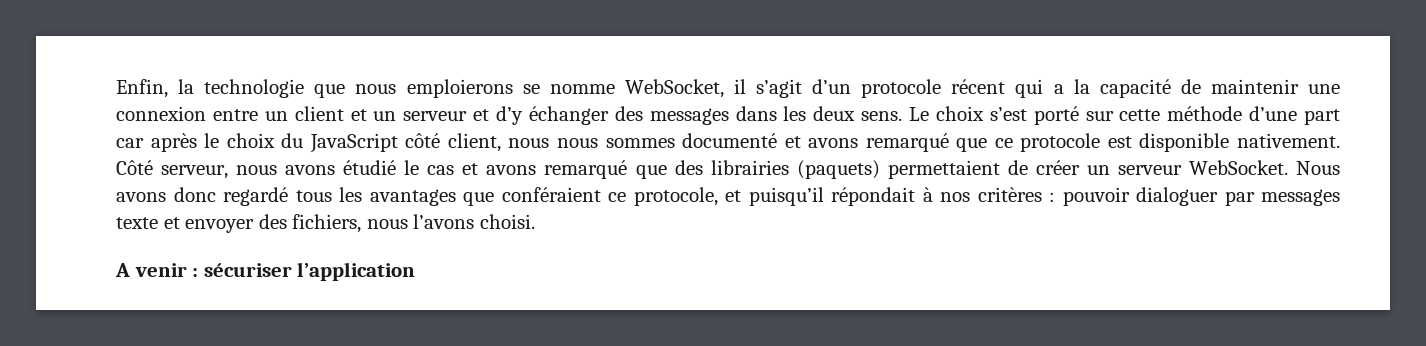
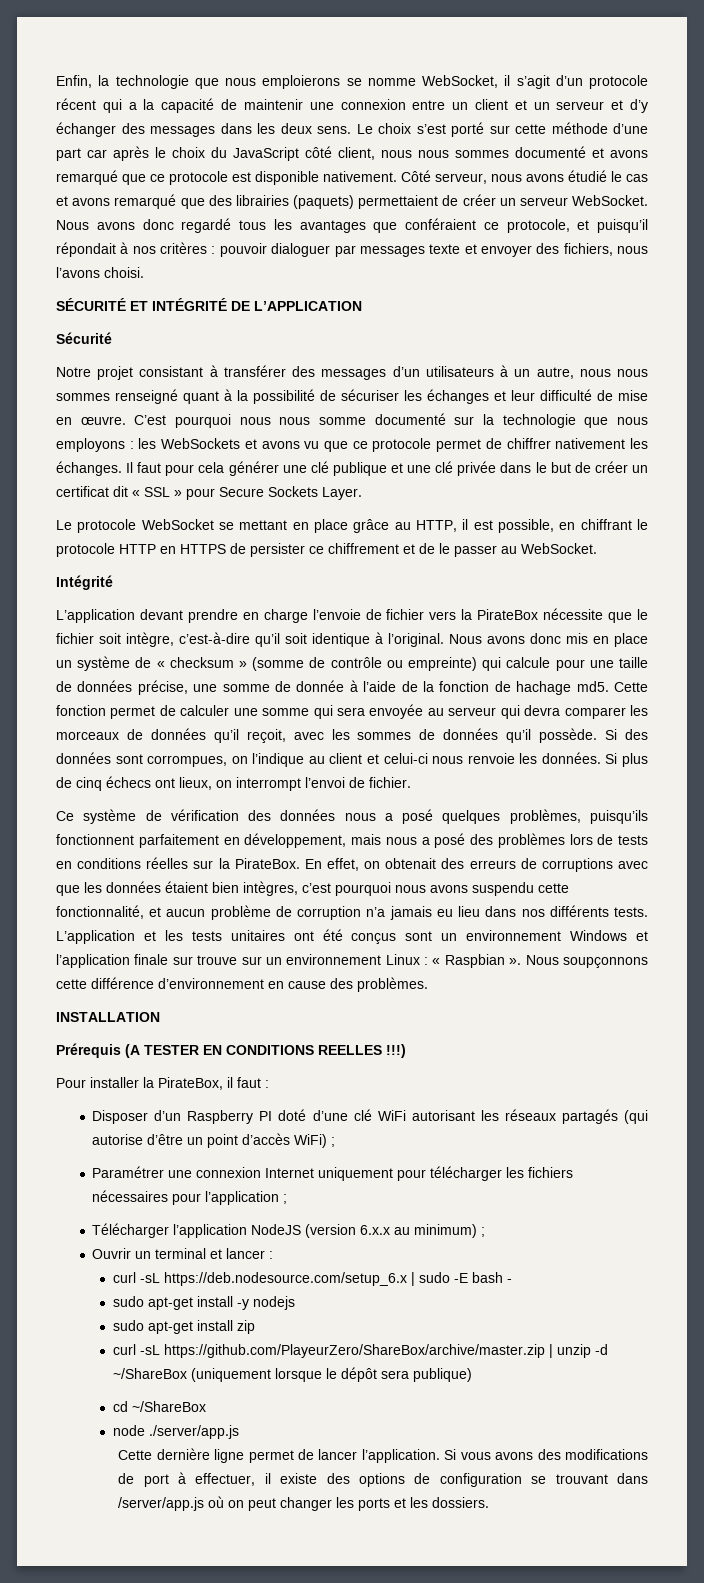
- A venir : sécuriser l’application
+ SÉCURITÉ ET INTÉGRITÉ DE L’APPLICATION
+ Sécurité
+ Notre projet consistant à transférer des messages d’un utilisateurs à un autre, nous nous sommes renseigné quant à la possibilité de sécuriser les échanges et leur difficulté de mise en œuvre. C’est pourquoi nous nous somme documenté sur la technologie que nous employons : les WebSockets et avons vu que ce protocole permet de chiffrer nativement les échanges. Il faut pour cela générer une clé publique et une clé privée dans le but de créer un certificat dit « SSL » pour Secure Sockets Layer.
+ Le protocole WebSocket se mettant en place grâce au HTTP, il est possible, en chiffrant le protocole HTTP en HTTPS de persister ce chiffrement et de le passer au WebSocket.
+ Intégrité
+ L’application devant prendre en charge l’envoie de fichier vers la PirateBox nécessite que le fichier soit intègre, c’est-à-dire qu’il soit identique à l’original. Nous avons donc mis en place un système de « checksum » (somme de contrôle ou empreinte) qui calcule pour une taille de données précise, une somme de donnée à l’aide de la fonction de hachage md5. Cette fonction permet de calculer une somme qui sera envoyée au serveur qui devra comparer les morceaux de données qu’il reçoit, avec les sommes de données qu’il possède. Si des données sont corrompues, on l’indique au client et celui-ci nous renvoie les données. Si plus de cinq échecs ont lieux, on interrompt l’envoi de fichier.
+ Ce système de vérification des données nous a posé quelques problèmes, puisqu’ils fonctionnent parfaitement en développement, mais nous a posé des problèmes lors de tests en conditions réelles sur la PirateBox. En effet, on obtenait des erreurs de corruptions avec que les données étaient bien intègres, c’est pourquoi nous avons suspendu cette fonctionnalité, et aucun problème de corruption n’a jamais eu lieu dans nos différents tests. L’application et les tests unitaires ont été conçus sont un environnement Windows et l’application finale sur trouve sur un environnement Linux : « Raspbian ». Nous soupçonnons cette différence d’environnement en cause des problèmes.
+ INSTALLATION
+ Prérequis (A TESTER EN CONDITIONS REELLES !!!)
+ Pour installer la PirateBox, il faut :
+ Disposer d’un Raspberry PI doté d’une clé WiFi autorisant les réseaux partagés (qui autorise d’être un point d’accès WiFi) ;
+ Paramétrer une connexion Internet uniquement pour télécharger les fichiers nécessaires pour l’application ;
+ Télécharger l’application NodeJS (version 6.x.x au minimum) ;
+ Ouvrir un terminal et lancer :
+ curl -sL https://deb.nodesource.com/setup_6.x | sudo -E bash -
+ sudo apt-get install -y nodejs
+ sudo apt-get install zip
+ curl -sL https://github.com/PlayeurZero/ShareBox/archive/master.zip | unzip -d ~/ShareBox (uniquement lorsque le dépôt sera publique)
+ cd ~/ShareBox
+ node ./server/app.js
+ Cette dernière ligne permet de lancer l’application. Si vous avons des modifications de port à effectuer, il existe des options de configuration se trouvant dans /server/app.js où on peut changer les ports et les dossiers.

